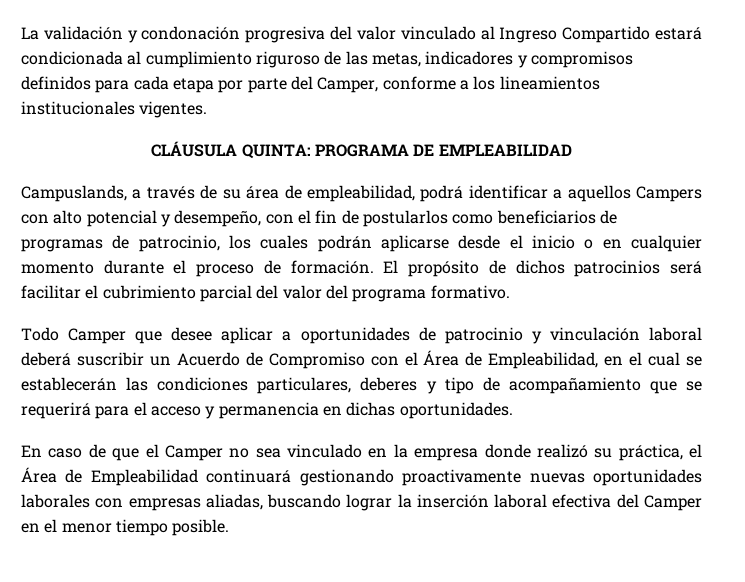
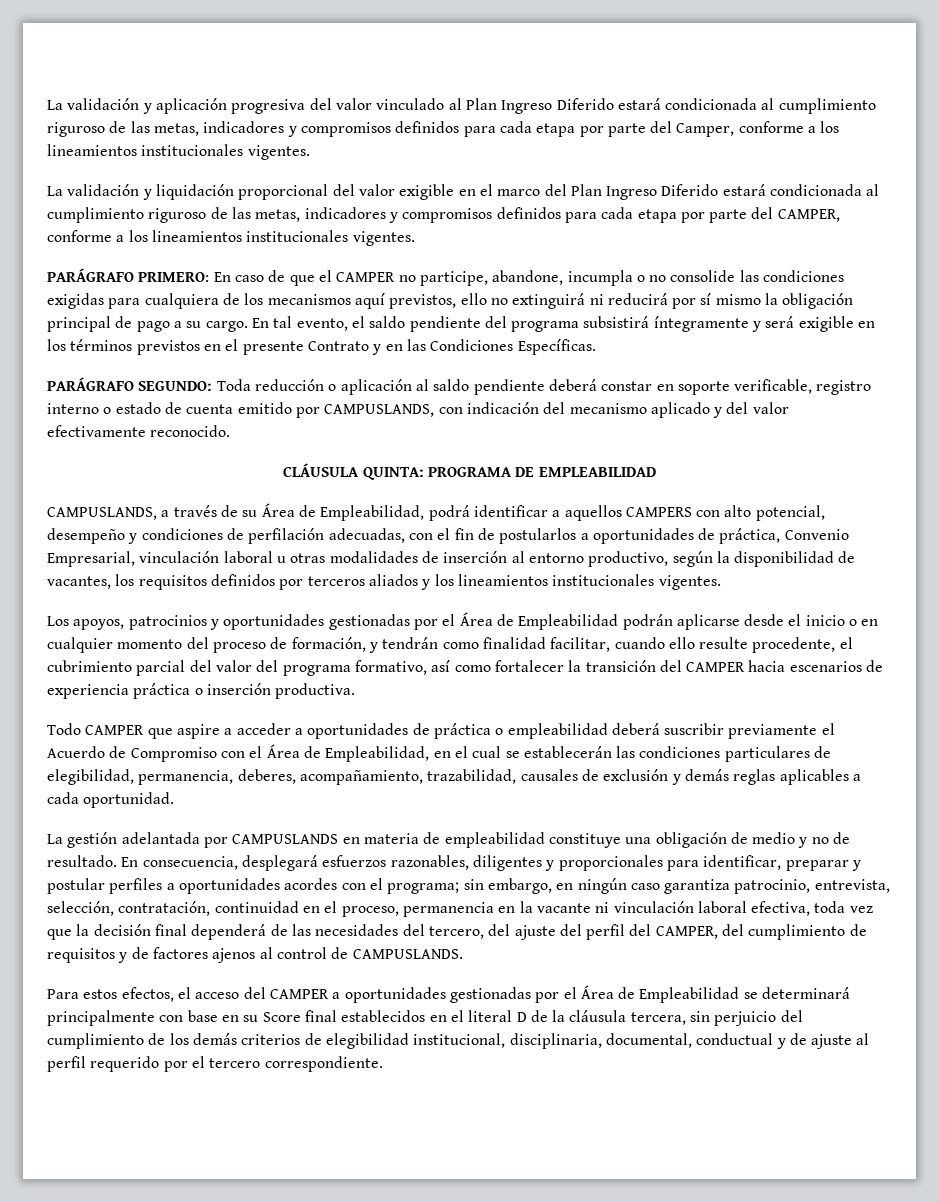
- La validación y condonación progresiva del valor vinculado al Ingreso Compartido estará condicionada al cumplimiento riguroso de las metas, indicadores y compromisos definidos para cada etapa por parte del Camper, conforme a los lineamientos institucionales vigentes.
+ La validación y aplicación progresiva del valor vinculado al Plan Ingreso Diferido estará condicionada al cumplimiento riguroso de las metas, indicadores y compromisos definidos para cada etapa por parte del Camper, conforme a los lineamientos institucionales vigentes.
+ La validación y liquidación proporcional del valor exigible en el marco del Plan Ingreso Diferido estará condicionada al cumplimiento riguroso de las metas, indicadores y compromisos definidos para cada etapa por parte del CAMPER, conforme a los lineamientos institucionales vigentes.
+ PARÁGRAFO PRIMERO: En caso de que el CAMPER no participe, abandone, incumpla o no consolide las condiciones exigidas para cualquiera de los mecanismos aquí previstos, ello no extinguirá ni reducirá por sí mismo la obligación principal de pago a su cargo. En tal evento, el saldo pendiente del programa subsistirá íntegramente y será exigible en los términos previstos en el presente Contrato y en las Condiciones Específicas.
+ PARÁGRAFO SEGUNDO: Toda reducción o aplicación al saldo pendiente deberá constar en soporte verificable, registro interno o estado de cuenta emitido por CAMPUSLANDS, con indicación del mecanismo aplicado y del valor efectivamente reconocido.
- Campuslands, a través de su área de empleabilidad, podrá identificar a aquellos Campers con alto potencial y desempeño, con el fin de postularlos como beneficiarios de programas de patrocinio, los cuales podrán aplicarse desde el inicio o en cualquier momento durante el proceso de formación. El propósito de dichos patrocinios será facilitar el cubrimiento parcial del valor del programa formativo.
- Todo Camper que desee aplicar a oportunidades de patrocinio y vinculación laboral deberá suscribir un Acuerdo de Compromiso con el Área de Empleabilidad, en el cual se establecerán las condiciones particulares, deberes y tipo de acompañamiento que se requerirá para el acceso y permanencia en dichas oportunidades.
- En caso de que el Camper no sea vinculado en la empresa donde realizó su práctica, el Área de Empleabilidad continuará gestionando proactivamente nuevas oportunidades laborales con empresas aliadas, buscando lograr la inserción laboral efectiva del Camper en el menor tiempo posible.
+ CAMPUSLANDS, a través de su Área de Empleabilidad, podrá identificar a aquellos CAMPERS con alto potencial, desempeño y condiciones de perfilación adecuadas, con el fin de postularlos a oportunidades de práctica, Convenio Empresarial, vinculación laboral u otras modalidades de inserción al entorno productivo, según la disponibilidad de vacantes, los requisitos definidos por terceros aliados y los lineamientos institucionales vigentes.
+ Los apoyos, patrocinios y oportunidades gestionadas por el Área de Empleabilidad podrán aplicarse desde el inicio o en cualquier momento del proceso de formación, y tendrán como finalidad facilitar, cuando ello resulte procedente, el cubrimiento parcial del valor del programa formativo, así como fortalecer la transición del CAMPER hacia escenarios de experiencia práctica o inserción productiva.
+ Todo CAMPER que aspire a acceder a oportunidades de práctica o empleabilidad deberá suscribir previamente el Acuerdo de Compromiso con el Área de Empleabilidad, en el cual se establecerán las condiciones particulares de elegibilidad, permanencia, deberes, acompañamiento, trazabilidad, causales de exclusión y demás reglas aplicables a cada oportunidad.
+ La gestión adelantada por CAMPUSLANDS en materia de empleabilidad constituye una obligación de medio y no de resultado. En consecuencia, desplegará esfuerzos razonables, diligentes y proporcionales para identificar, preparar y postular perfiles a oportunidades acordes con el programa; sin embargo, en ningún caso garantiza patrocinio, entrevista, selección, contratación, continuidad en el proceso, permanencia en la vacante ni vinculación laboral efectiva, toda vez que la decisión final dependerá de las necesidades del tercero, del ajuste del perfil del CAMPER, del cumplimiento de requisitos y de factores ajenos al control de CAMPUSLANDS.
+ Para estos efectos, el acceso del CAMPER a oportunidades gestionadas por el Área de Empleabilidad se determinará principalmente con base en su Score final establecidos en el literal D de la cláusula tercera, sin perjuicio del cumplimiento de los demás criterios de elegibilidad institucional, disciplinaria, documental, conductual y de ajuste al perfil requerido por el tercero correspondiente.

